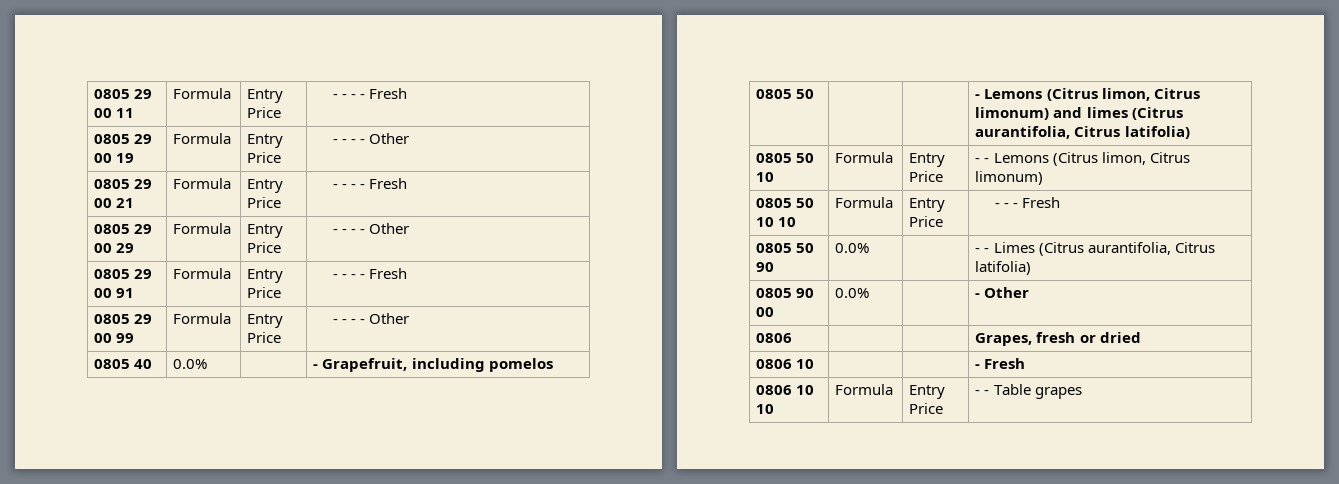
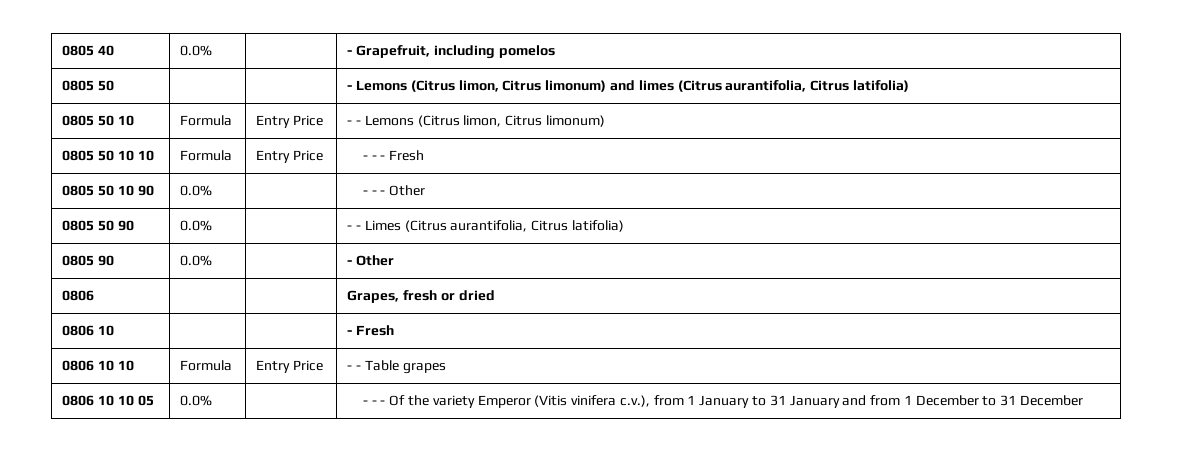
- 0805 29 00 11 | Formula | Entry Price | - - - - Fresh
- 0805 29 00 19 | Formula | Entry Price | - - - - Other
- 0805 29 00 21 | Formula | Entry Price | - - - - Fresh
- 0805 29 00 29 | Formula | Entry Price | - - - - Other
- 0805 29 00 91 | Formula | Entry Price | - - - - Fresh
- 0805 29 00 99 | Formula | Entry Price | - - - - Other
+ 0805 50 10 90 | 0.0% | | - - - Other
- 0805 90 00 | 0.0% | | - Other
+ 0805 90 | 0.0% | | - Other
+ 0806 10 10 05 | 0.0% | | - - - Of the variety Emperor (Vitis vinifera c.v.), from 1 January to 31 January and from 1 December to 31 December

